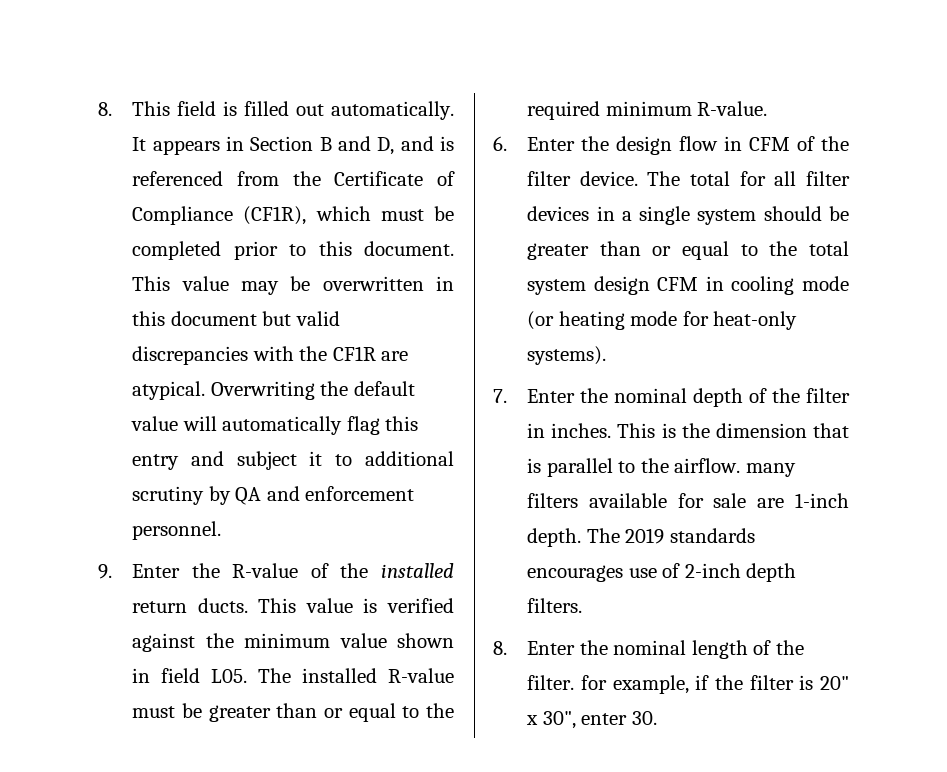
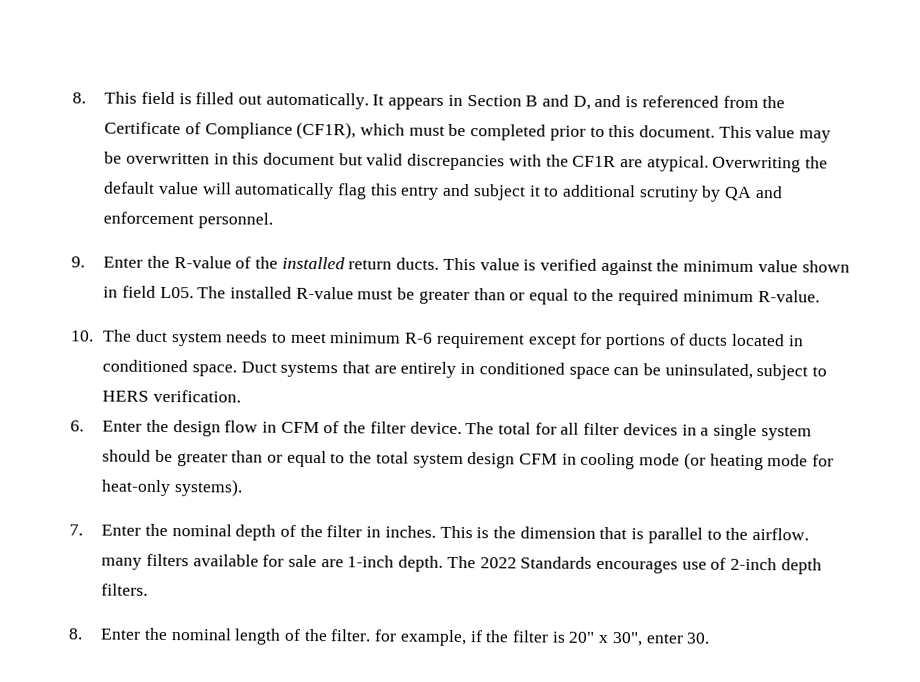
+ 10. The duct system needs to meet minimum R-6 requirement except for portions of ducts located in conditioned space. Duct systems that are entirely in conditioned space can be uninsulated, subject to HERS verification.
- The 2019 standards encourages use of 2-inch depth filters.
+ The 2022 Standards encourages use of 2-inch depth filters.

